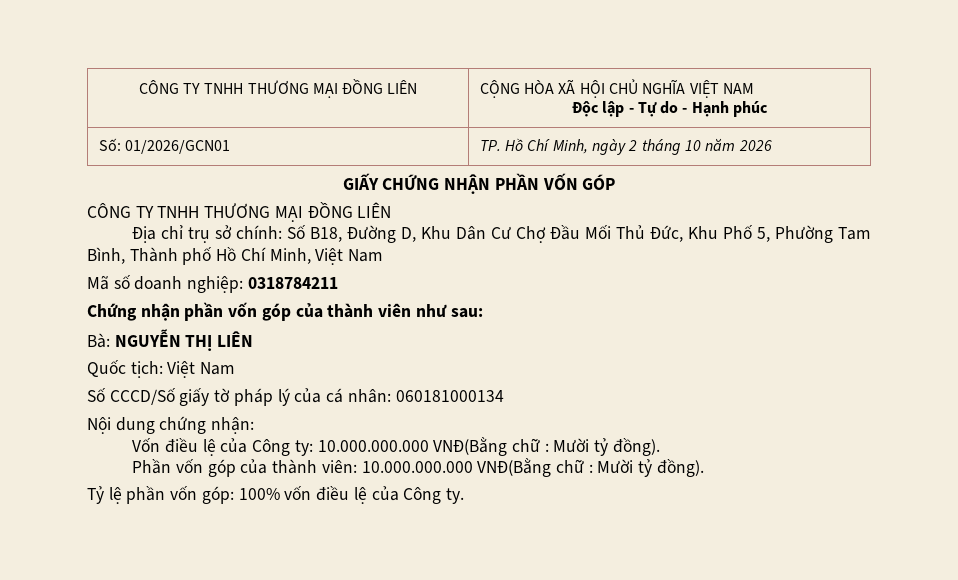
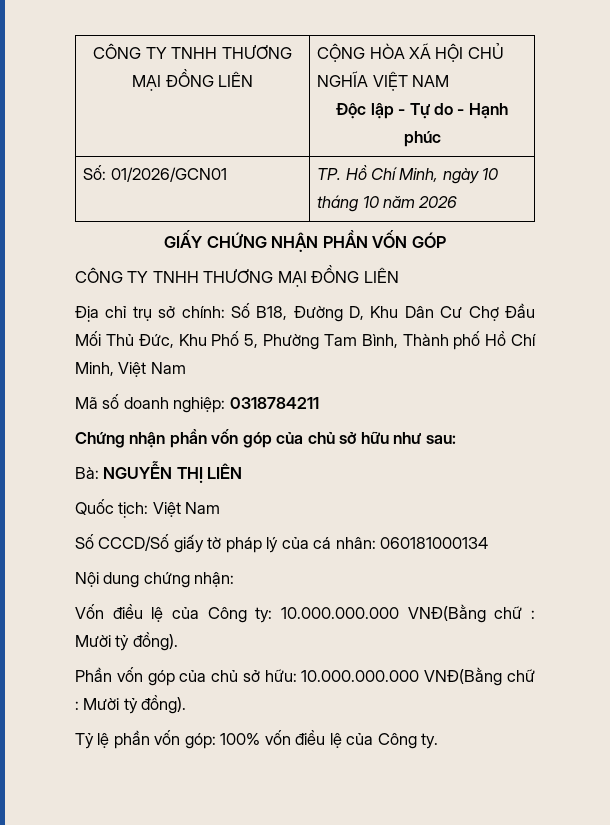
- Số: 01/2026/GCN01 | TP. Hồ Chí Minh, ngày 2 tháng 10 năm 2026
+ Số: 01/2026/GCN01 | TP. Hồ Chí Minh, ngày 10 tháng 10 năm 2026
- Chứng nhận phần vốn góp của thành viên như sau:
+ Chứng nhận phần vốn góp của chủ sở hữu như sau:
- Phần vốn góp của thành viên: 10.000.000.000 VNĐ(Bằng chữ : Mười tỷ đồng).
+ Phần vốn góp của chủ sở hữu: 10.000.000.000 VNĐ(Bằng chữ : Mười tỷ đồng).

